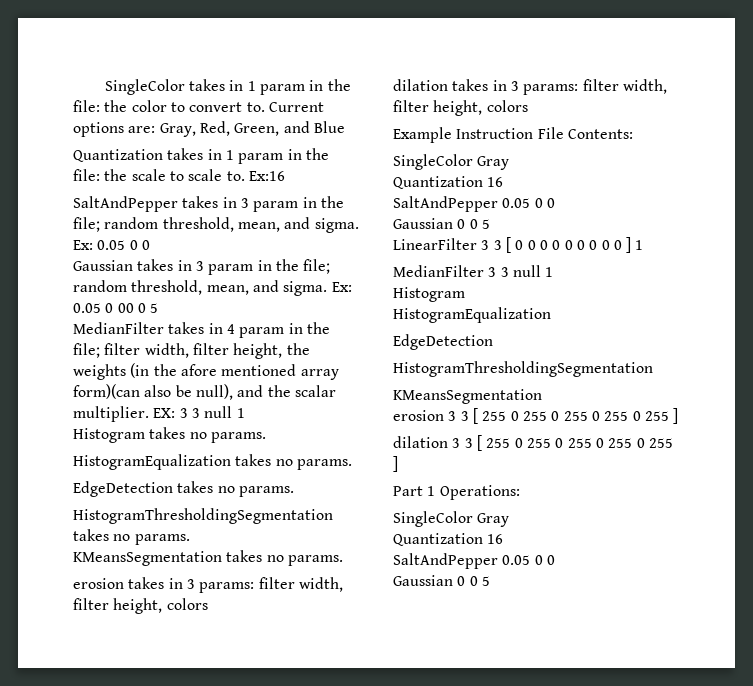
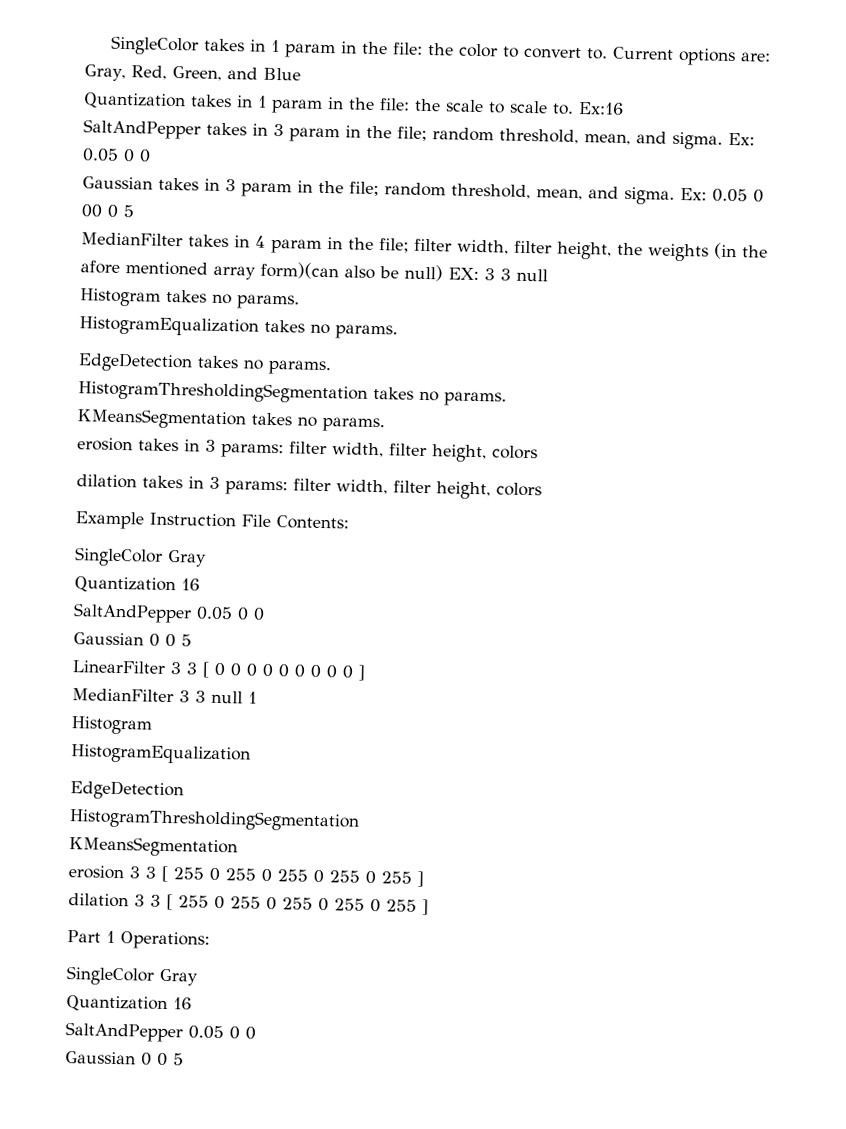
- MedianFilter takes in 4 param in the file; filter width, filter height, the weights (in the afore mentioned array form)(can also be null), and the scalar multiplier. EX: 3 3 null 1
+ MedianFilter takes in 4 param in the file; filter width, filter height, the weights (in the afore mentioned array form)(can also be null) EX: 3 3 null
- LinearFilter 3 3 [ 0 0 0 0 0 0 0 0 0 ] 1
+ LinearFilter 3 3 [ 0 0 0 0 0 0 0 0 0 ]

